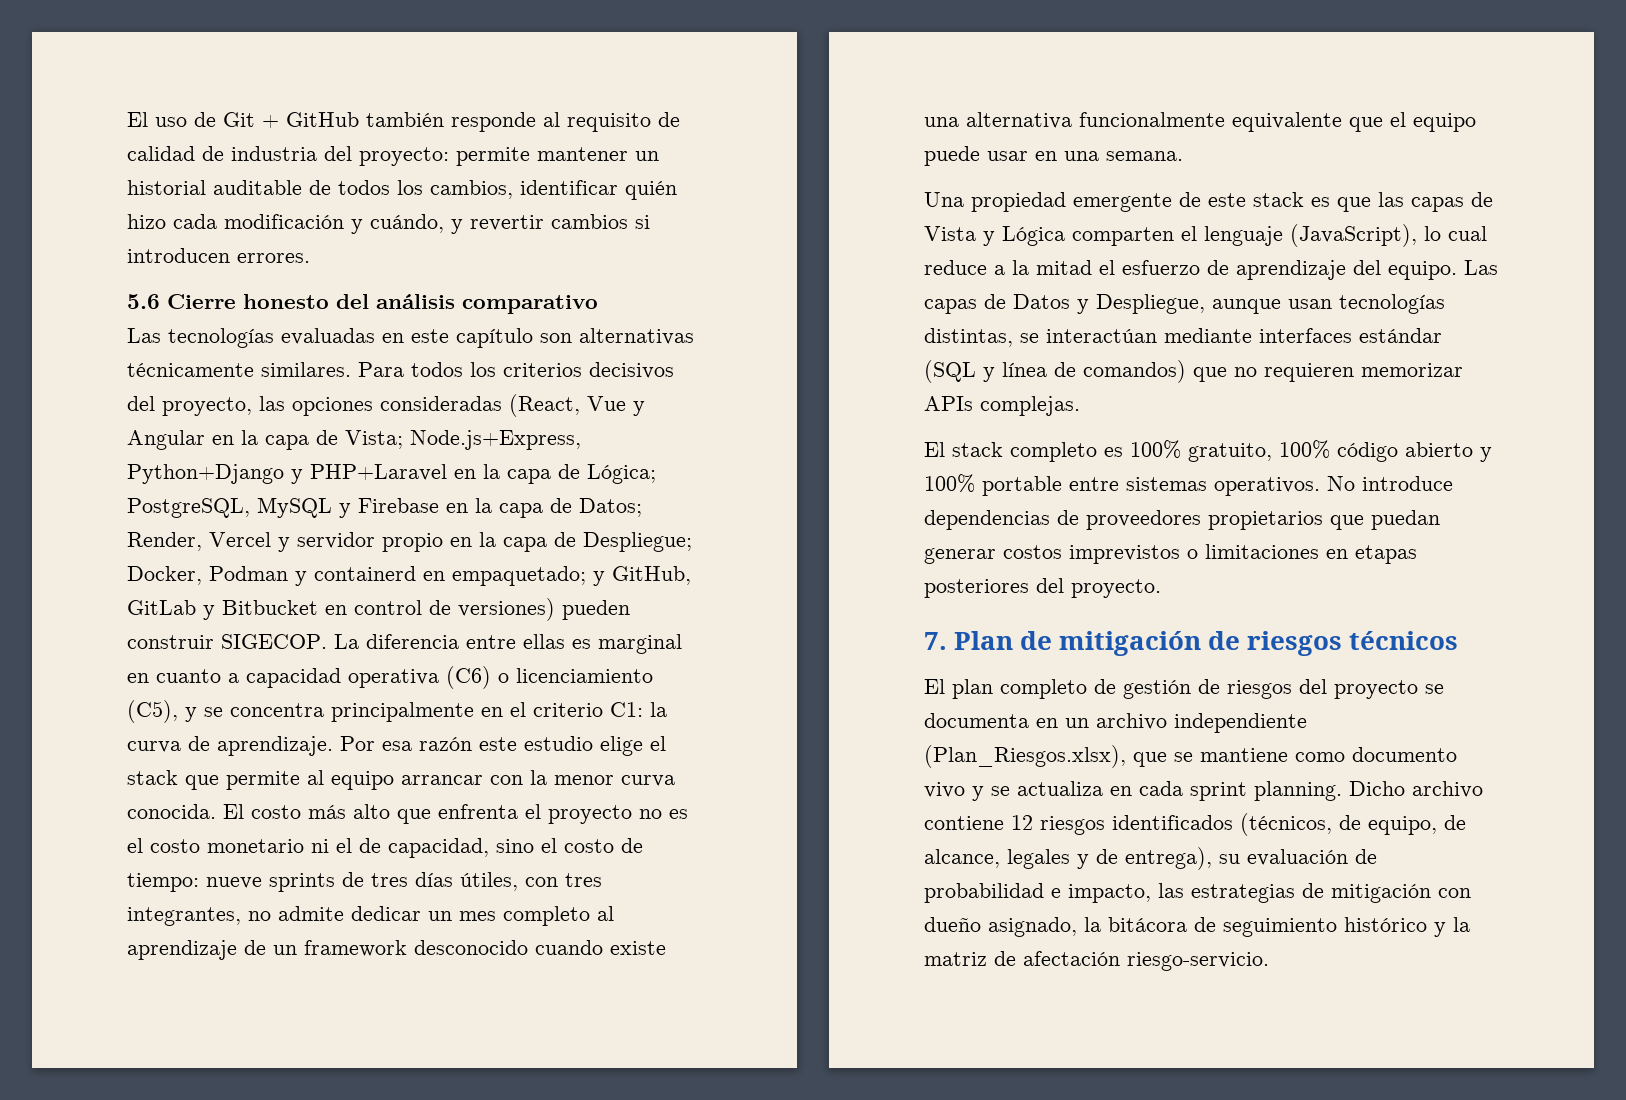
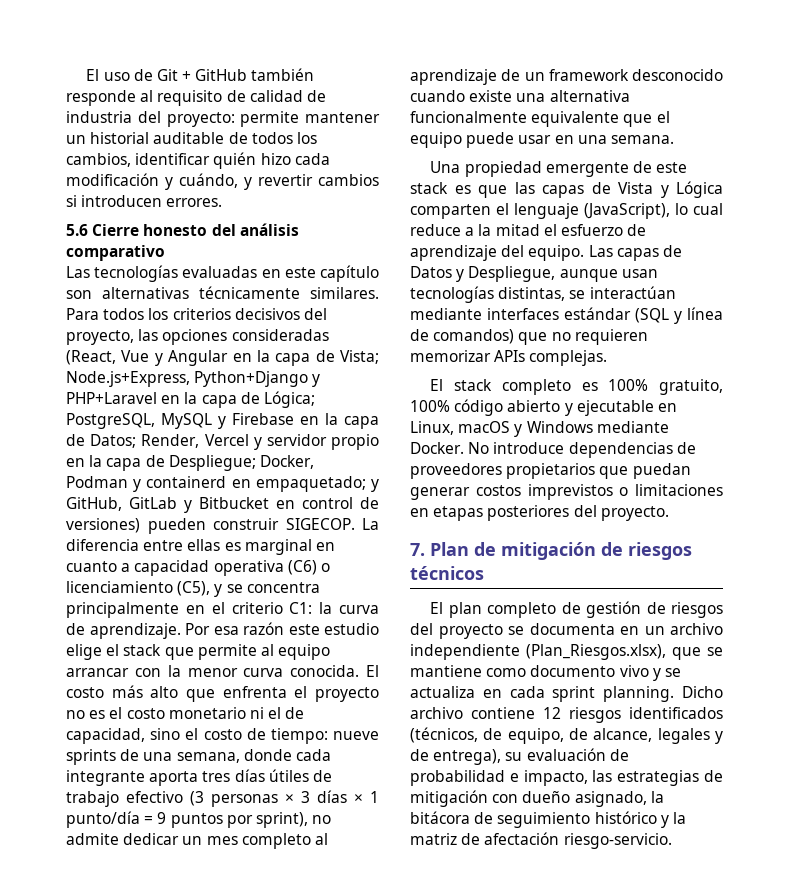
- El costo más alto que enfrenta el proyecto no es el costo monetario ni el de capacidad, sino el costo de tiempo: nueve sprints de tres días útiles, con tres integrantes, no admite dedicar un mes completo al aprendizaje de un framework desconocido cuando existe una alternativa funcionalmente equivalente que el equipo puede usar en una semana.
+ El costo más alto que enfrenta el proyecto no es el costo monetario ni el de capacidad, sino el costo de tiempo: nueve sprints de una semana, donde cada integrante aporta tres días útiles de trabajo efectivo (3 personas × 3 días × 1 punto/día = 9 puntos por sprint), no admite dedicar un mes completo al aprendizaje de un framework desconocido cuando existe una alternativa funcionalmente equivalente que el equipo puede usar en una semana.
- El stack completo es 100% gratuito, 100% código abierto y 100% portable entre sistemas operativos.
+ El stack completo es 100% gratuito, 100% código abierto y ejecutable en Linux, macOS y Windows mediante Docker.

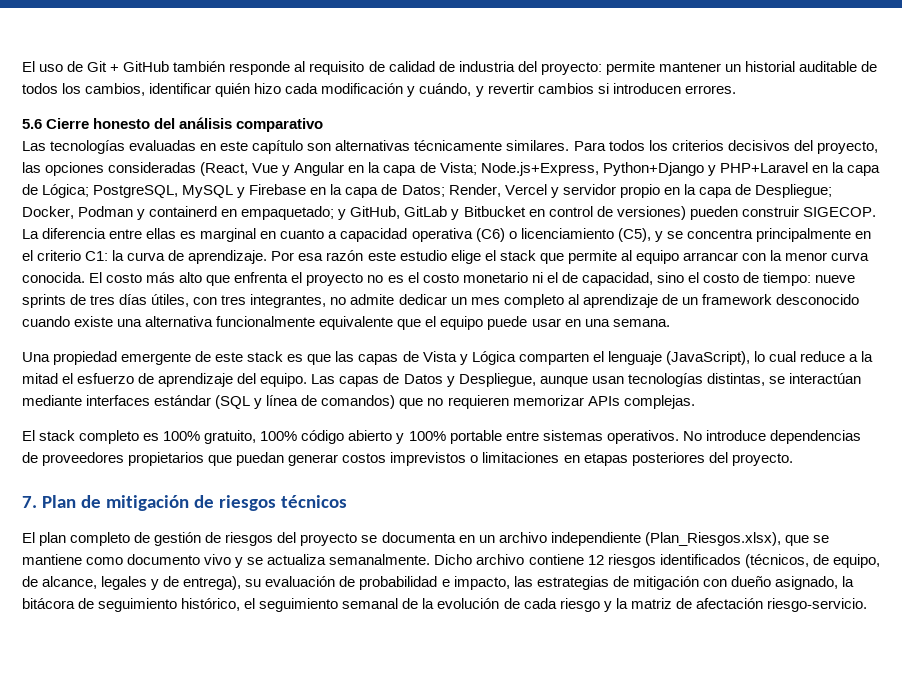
- El costo más alto que enfrenta el proyecto no es el costo monetario ni el de capacidad, sino el costo de tiempo: nueve sprints de una semana, donde cada integrante aporta tres días útiles de trabajo efectivo (3 personas × 3 días × 1 punto/día = 9 puntos por sprint), no admite dedicar un mes completo al aprendizaje de un framework desconocido cuando existe una alternativa funcionalmente equivalente que el equipo puede usar en una semana.
+ El costo más alto que enfrenta el proyecto no es el costo monetario ni el de capacidad, sino el costo de tiempo: nueve sprints de tres días útiles, con tres integrantes, no admite dedicar un mes completo al aprendizaje de un framework desconocido cuando existe una alternativa funcionalmente equivalente que el equipo puede usar en una semana.
- El stack completo es 100% gratuito, 100% código abierto y ejecutable en Linux, macOS y Windows mediante Docker.
+ El stack completo es 100% gratuito, 100% código abierto y 100% portable entre sistemas operativos.
- El plan completo de gestión de riesgos del proyecto se documenta en un archivo independiente (Plan_Riesgos.xlsx), que se mantiene como documento vivo y se actualiza en cada sprint planning.
+ El plan completo de gestión de riesgos del proyecto se documenta en un archivo independiente (Plan_Riesgos.xlsx), que se mantiene como documento vivo y se actualiza semanalmente.
- Dicho archivo contiene 12 riesgos identificados (técnicos, de equipo, de alcance, legales y de entrega), su evaluación de probabilidad e impacto, las estrategias de mitigación con dueño asignado, la bitácora de seguimiento histórico y la matriz de afectación riesgo-servicio.
+ Dicho archivo contiene 12 riesgos identificados (técnicos, de equipo, de alcance, legales y de entrega), su evaluación de probabilidad e impacto, las estrategias de mitigación con dueño asignado, la bitácora de seguimiento histórico, el seguimiento semanal de la evolución de cada riesgo y la matriz de afectación riesgo-servicio.

